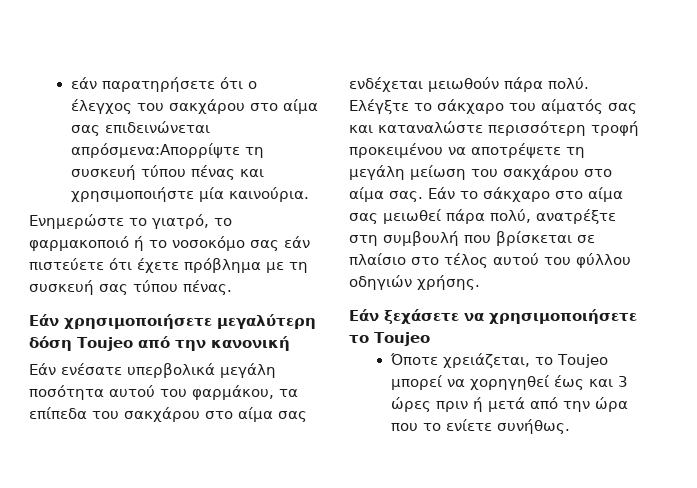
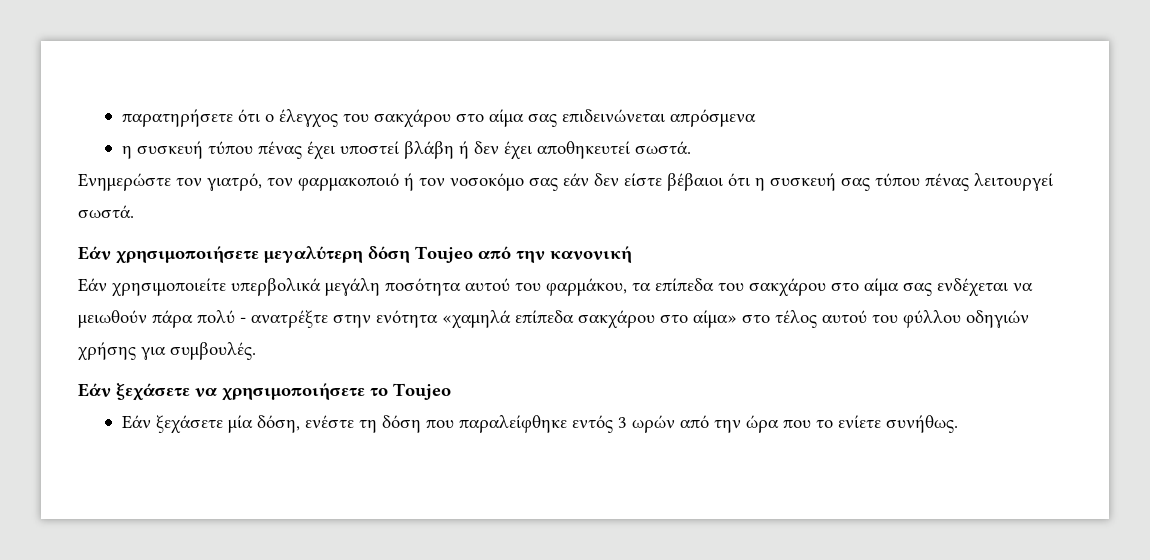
- εάν παρατηρήσετε ότι ο έλεγχος του σακχάρου στο αίμα σας επιδεινώνεται απρόσμενα:Απορρίψτε τη συσκευή τύπου πένας και χρησιμοποιήστε μία καινούρια.
- Ενημερώστε το γιατρό, το φαρμακοποιό ή το νοσοκόμο σας εάν πιστεύετε ότι έχετε πρόβλημα με τη συσκευή σας τύπου πένας.
+ παρατηρήσετε ότι ο έλεγχος του σακχάρου στο αίμα σας επιδεινώνεται απρόσμενα
+ η συσκευή τύπου πένας έχει υποστεί βλάβη ή δεν έχει αποθηκευτεί σωστά.
+ Ενημερώστε τον γιατρό, τον φαρμακοποιό ή τον νοσοκόμο σας εάν δεν είστε βέβαιοι ότι η συσκευή σας τύπου πένας λειτουργεί σωστά.
- Εάν ενέσατε υπερβολικά μεγάλη ποσότητα αυτού του φαρμάκου, τα επίπεδα του σακχάρου στο αίμα σας ενδέχεται μειωθούν πάρα πολύ. Ελέγξτε το σάκχαρο του αίματός σας και καταναλώστε περισσότερη τροφή προκειμένου να αποτρέψετε τη μεγάλη μείωση του σακχάρου στο αίμα σας. Εάν το σάκχαρο στο αίμα σας μειωθεί πάρα πολύ, ανατρέξτε στη συμβουλή που βρίσκεται σε πλαίσιο στο τέλος αυτού του φύλλου οδηγιών χρήσης.
+ Εάν χρησιμοποιείτε υπερβολικά μεγάλη ποσότητα αυτού του φαρμάκου, τα επίπεδα του σακχάρου στο αίμα σας ενδέχεται να μειωθούν πάρα πολύ - ανατρέξτε στην ενότητα «χαμηλά επίπεδα σακχάρου στο αίμα» στο τέλος αυτού του φύλλου οδηγιών χρήσης για συμβουλές.
- Όποτε χρειάζεται, το Toujeo μπορεί να χορηγηθεί έως και 3 ώρες πριν ή μετά από την ώρα που το ενίετε συνήθως.
+ Εάν ξεχάσετε μία δόση, ενέστε τη δόση που παραλείφθηκε εντός 3 ωρών από την ώρα που το ενίετε συνήθως.

